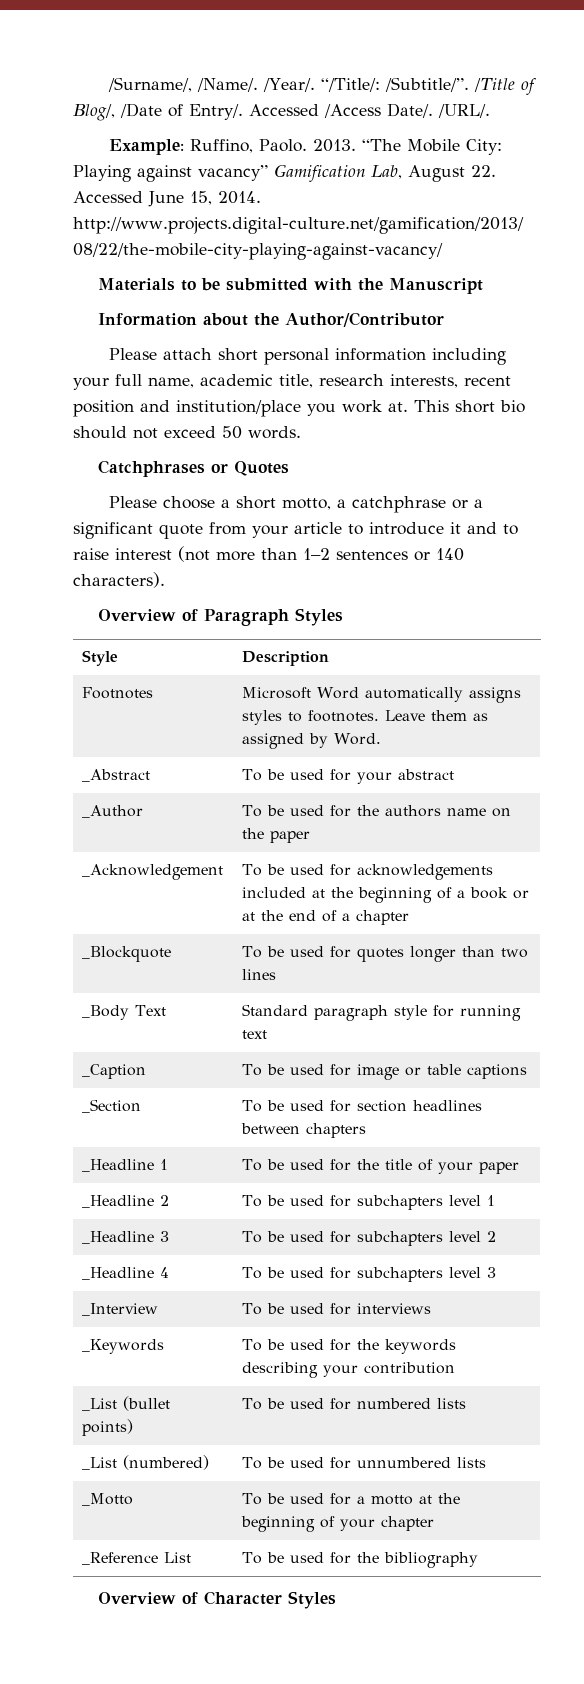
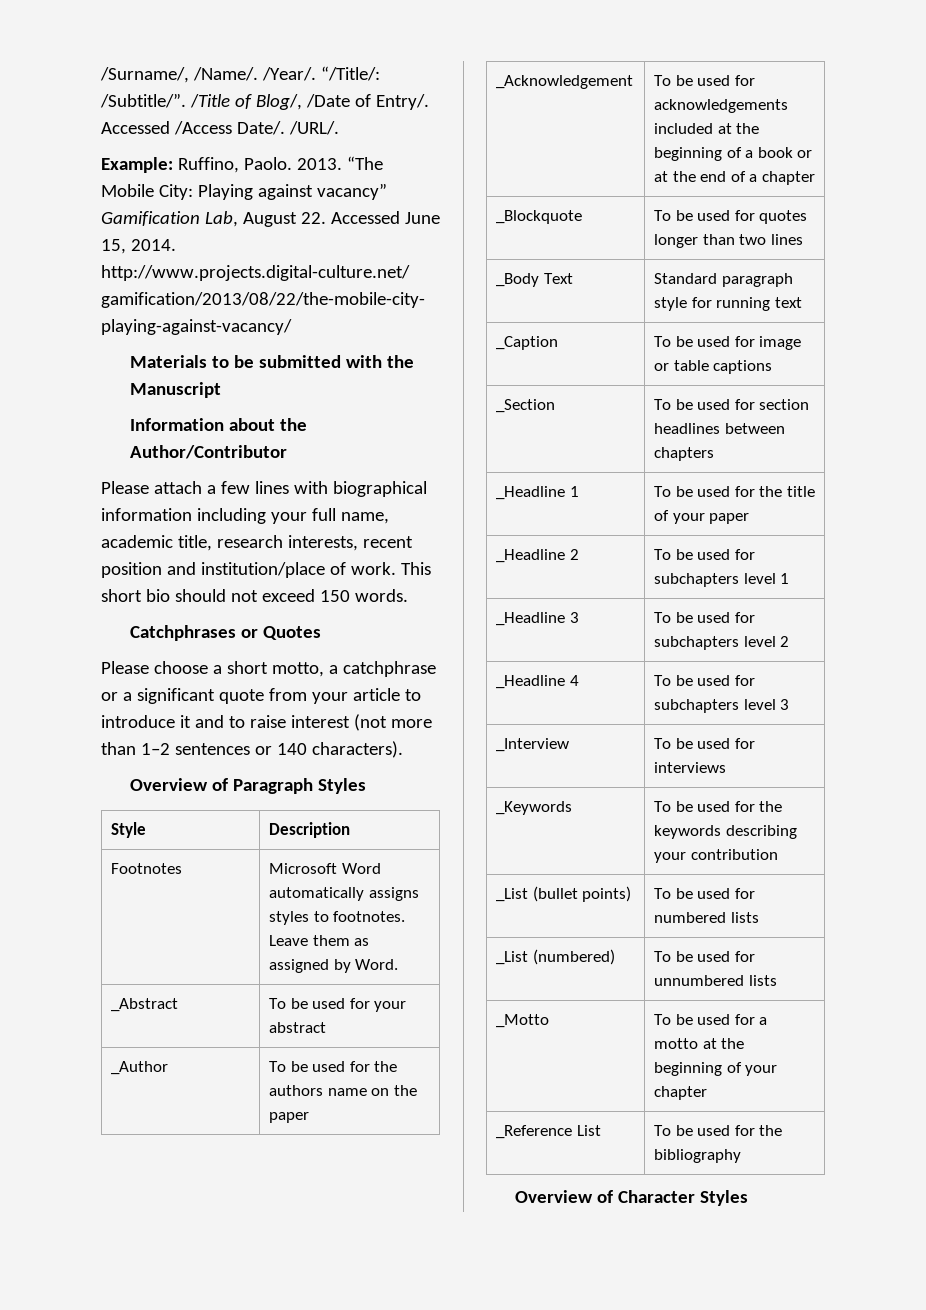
- Please attach short personal information including your full name, academic title, research interests, recent position and institution/place you work at.
+ Please attach a few lines with biographical information including your full name, academic title, research interests, recent position and institution/place of work.
- This short bio should not exceed 50 words.
+ This short bio should not exceed 150 words.

